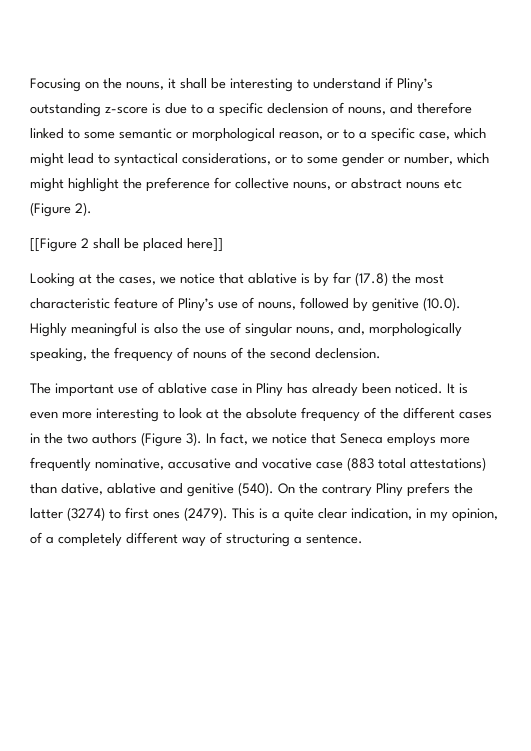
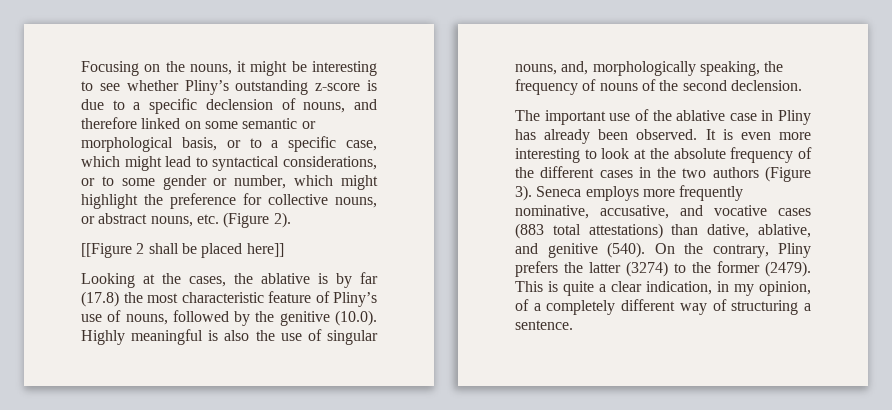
- Focusing on the nouns, it shall be interesting to understand if Pliny’s outstanding z-score is due to a specific declension of nouns, and therefore linked to some semantic or morphological reason, or to a specific case, which might lead to syntactical considerations, or to some gender or number, which might highlight the preference for collective nouns, or abstract nouns etc (Figure 2).
+ Focusing on the nouns, it might be interesting to see whether Pliny’s outstanding z-score is due to a specific declension of nouns, and therefore linked on some semantic or morphological basis, or to a specific case, which might lead to syntactical considerations, or to some gender or number, which might highlight the preference for collective nouns, or abstract nouns, etc. (Figure 2).
- Looking at the cases, we notice that ablative is by far (17.8) the most characteristic feature of Pliny’s use of nouns, followed by genitive (10.0). Highly meaningful is also the use of singular nouns, and, morphologically speaking, the frequency of nouns of the second declension.
+ Looking at the cases, the ablative is by far (17.8) the most characteristic feature of Pliny’s use of nouns, followed by the genitive (10.0). Highly meaningful is also the use of singular nouns, and, morphologically speaking, the frequency of nouns of the second declension.
- The important use of ablative case in Pliny has already been noticed.
+ The important use of the ablative case in Pliny has already been observed.
- In fact, we notice that Seneca employs more frequently nominative, accusative and vocative case (883 total attestations) than dative, ablative and genitive (540).
+ Seneca employs more frequently nominative, accusative, and vocative cases (883 total attestations) than dative, ablative, and genitive (540).
- On the contrary Pliny prefers the latter (3274) to first ones (2479).
+ On the contrary, Pliny prefers the latter (3274) to the former (2479).
- This is a quite clear indication, in my opinion, of a completely different way of structuring a sentence.
+ This is quite a clear indication, in my opinion, of a completely different way of structuring a sentence.

